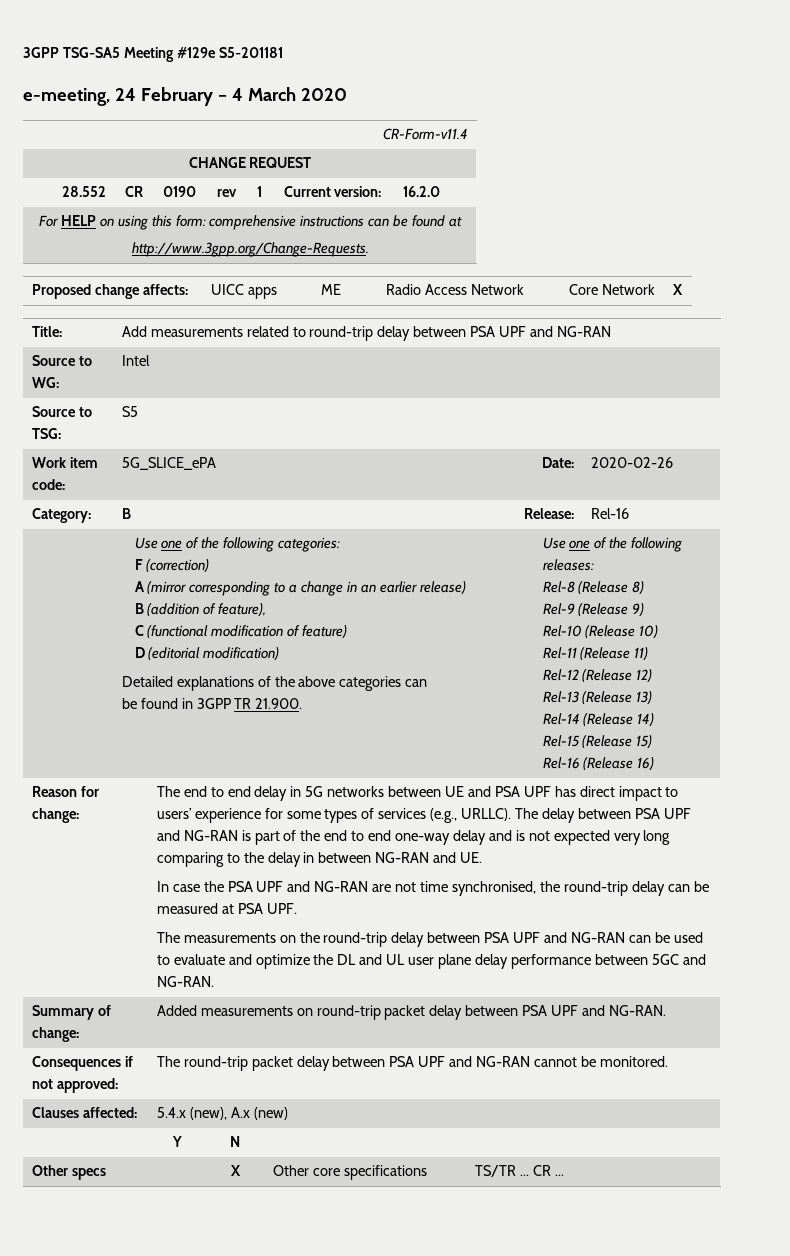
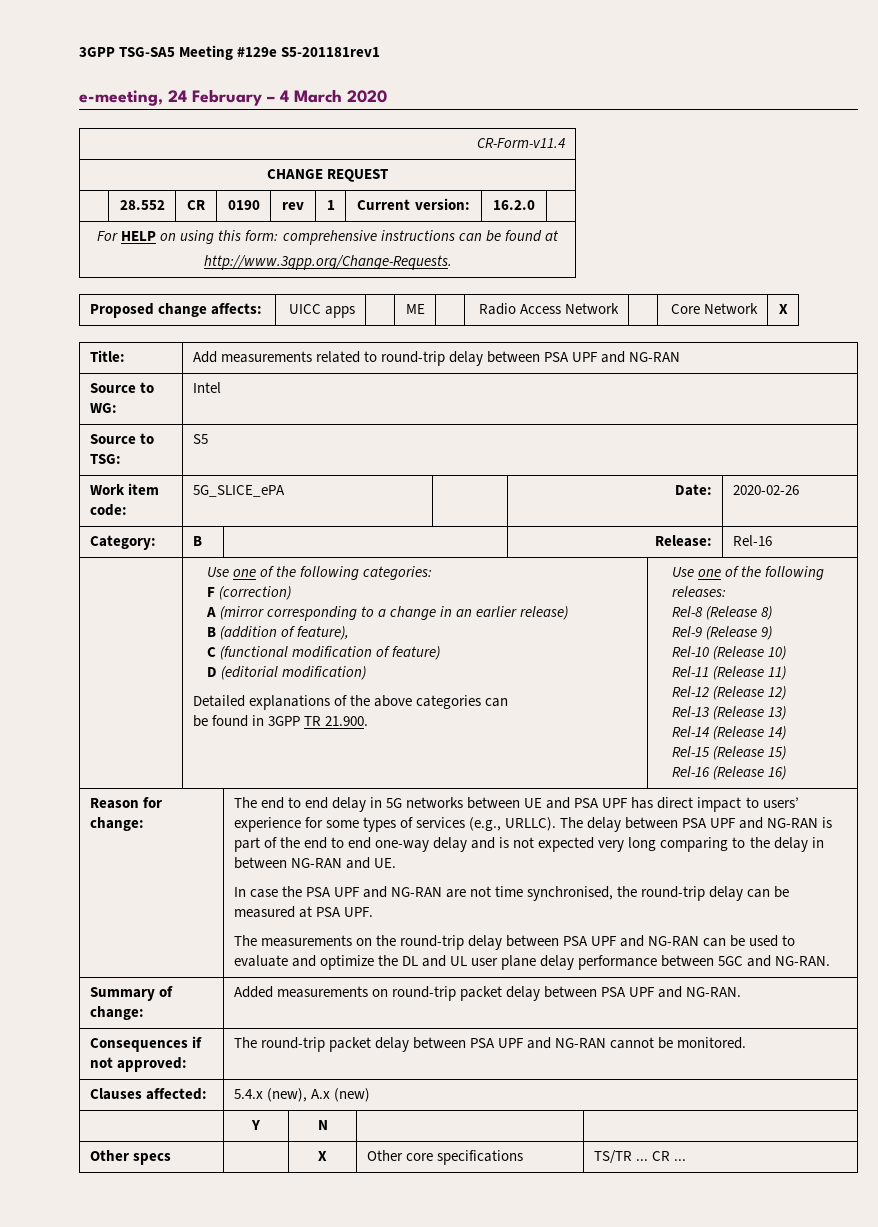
- 3GPP TSG-SA5 Meeting #129e S5-201181
+ 3GPP TSG-SA5 Meeting #129e S5-201181rev1

